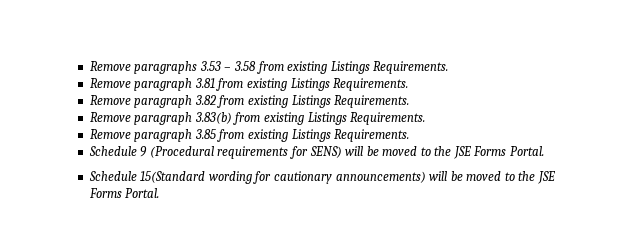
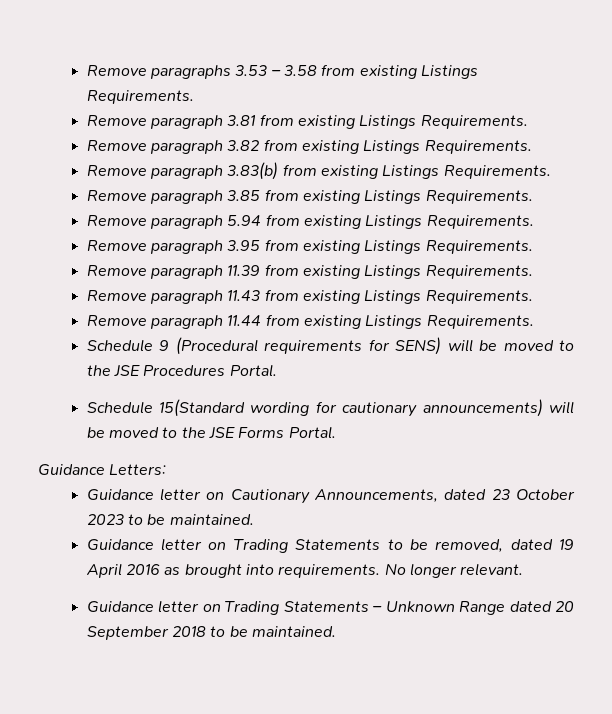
+ Remove paragraph 5.94 from existing Listings Requirements.
+ Remove paragraph 3.95 from existing Listings Requirements.
+ Remove paragraph 11.39 from existing Listings Requirements.
+ Remove paragraph 11.43 from existing Listings Requirements.
+ Remove paragraph 11.44 from existing Listings Requirements.
- Schedule 9 (Procedural requirements for SENS) will be moved to the JSE Forms Portal.
+ Schedule 9 (Procedural requirements for SENS) will be moved to the JSE Procedures Portal.
+ Guidance Letters:
+ Guidance letter on Cautionary Announcements, dated 23 October 2023 to be maintained.
+ Guidance letter on Trading Statements to be removed, dated 19 April 2016 as brought into requirements. No longer relevant.
+ Guidance letter on Trading Statements – Unknown Range dated 20 September 2018 to be maintained.

